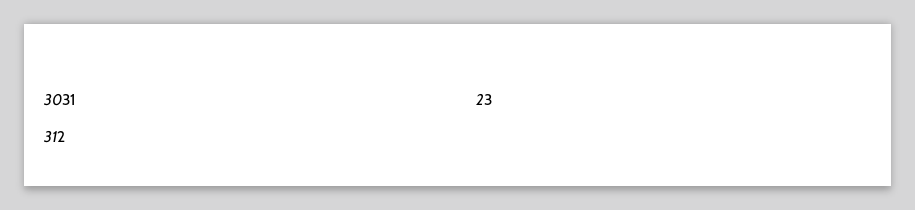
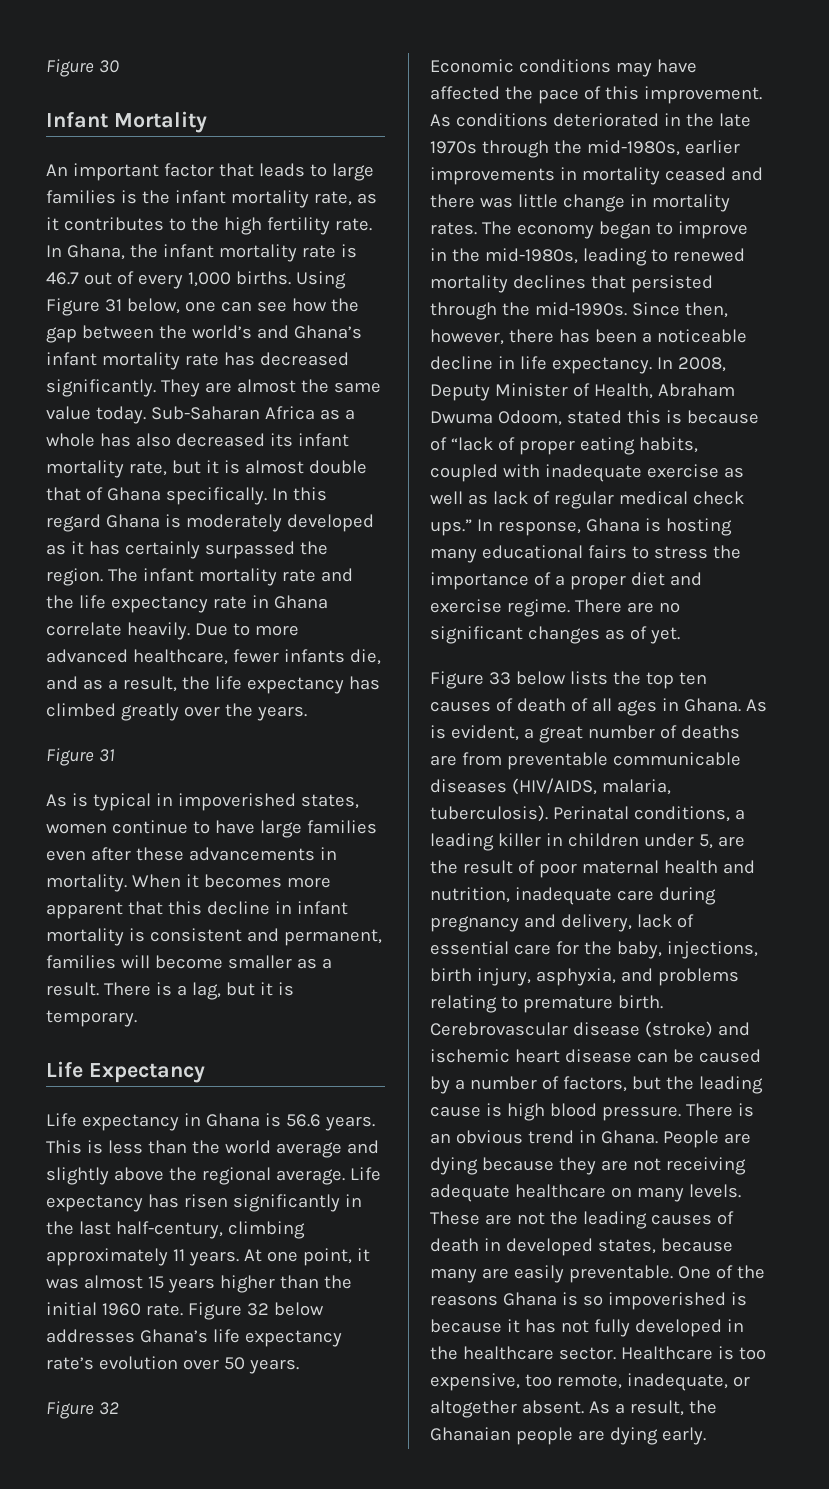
- 3031
- 312
- 23
+ Figure 30
+ Infant Mortality
+ An important factor that leads to large families is the infant mortality rate, as it contributes to the high fertility rate. In Ghana, the infant mortality rate is 46.7 out of every 1,000 births. Using Figure 31 below, one can see how the gap between the world’s and Ghana’s infant mortality rate has decreased significantly. They are almost the same value today. Sub-Saharan Africa as a whole has also decreased its infant mortality rate, but it is almost double that of Ghana specifically. In this regard Ghana is moderately developed as it has certainly surpassed the region. The infant mortality rate and the life expectancy rate in Ghana correlate heavily. Due to more advanced healthcare, fewer infants die, and as a result, the life expectancy has climbed greatly over the years.
+ Figure 31
+ As is typical in impoverished states, women continue to have large families even after these advancements in mortality. When it becomes more apparent that this decline in infant mortality is consistent and permanent, families will become smaller as a result. There is a lag, but it is temporary.
+ Life Expectancy
+ Life expectancy in Ghana is 56.6 years. This is less than the world average and slightly above the regional average. Life expectancy has risen significantly in the last half-century, climbing approximately 11 years. At one point, it was almost 15 years higher than the initial 1960 rate. Figure 32 below addresses Ghana’s life expectancy rate’s evolution over 50 years.
+ Figure 32
+ Economic conditions may have affected the pace of this improvement. As conditions deteriorated in the late 1970s through the mid-1980s, earlier improvements in mortality ceased and there was little change in mortality rates. The economy began to improve in the mid-1980s, leading to renewed mortality declines that persisted through the mid-1990s. Since then, however, there has been a noticeable decline in life expectancy. In 2008, Deputy Minister of Health, Abraham Dwuma Odoom, stated this is because of “lack of proper eating habits, coupled with inadequate exercise as well as lack of regular medical check ups.” In response, Ghana is hosting many educational fairs to stress the importance of a proper diet and exercise regime. There are no significant changes as of yet.
+ Figure 33 below lists the top ten causes of death of all ages in Ghana. As is evident, a great number of deaths are from preventable communicable diseases (HIV/AIDS, malaria, tuberculosis). Perinatal conditions, a leading killer in children under 5, are the result of poor maternal health and nutrition, inadequate care during pregnancy and delivery, lack of essential care for the baby, injections, birth injury, asphyxia, and problems relating to premature birth. Cerebrovascular disease (stroke) and ischemic heart disease can be caused by a number of factors, but the leading cause is high blood pressure. There is an obvious trend in Ghana. People are dying because they are not receiving adequate healthcare on many levels. These are not the leading causes of death in developed states, because many are easily preventable. One of the reasons Ghana is so impoverished is because it has not fully developed in the healthcare sector. Healthcare is too expensive, too remote, inadequate, or altogether absent. As a result, the Ghanaian people are dying early.

